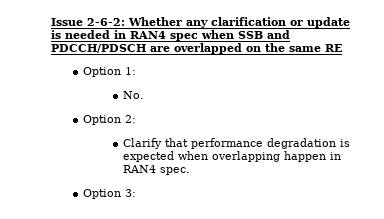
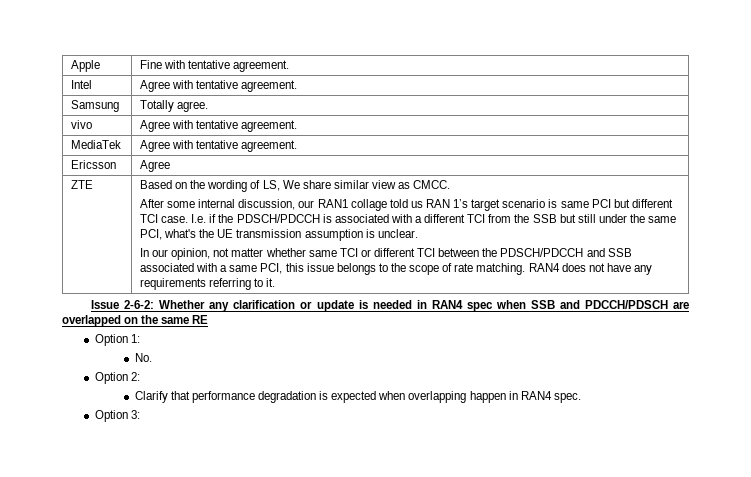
+ Apple | Fine with tentative agreement.
+ Intel | Agree with tentative agreement.
+ Samsung | Totally agree.
+ vivo | Agree with tentative agreement.
+ MediaTek | Agree with tentative agreement.
+ Ericsson | Agree
+ ZTE | Based on the wording of LS, We share similar view as CMCC.
+ After some internal discussion, our RAN1 collage told us RAN 1’s target scenario is same PCI but different TCI case. I.e. if the PDSCH/PDCCH is associated with a different TCI from the SSB but still under the same PCI, what's the UE transmission assumption is unclear.
+ In our opinion, not matter whether same TCI or different TCI between the PDSCH/PDCCH and SSB associated with a same PCI, this issue belongs to the scope of rate matching. RAN4 does not have any requirements referring to it.

